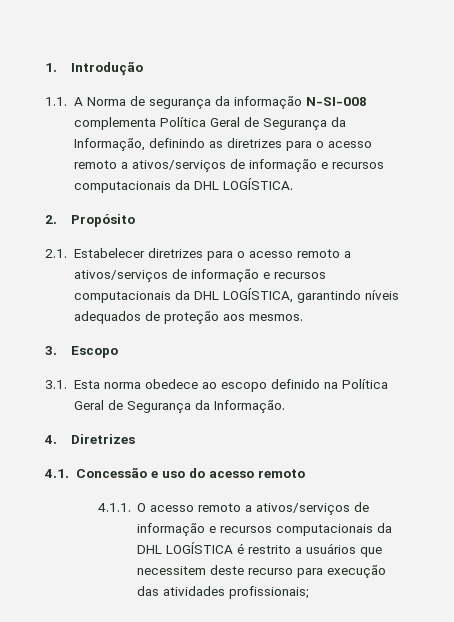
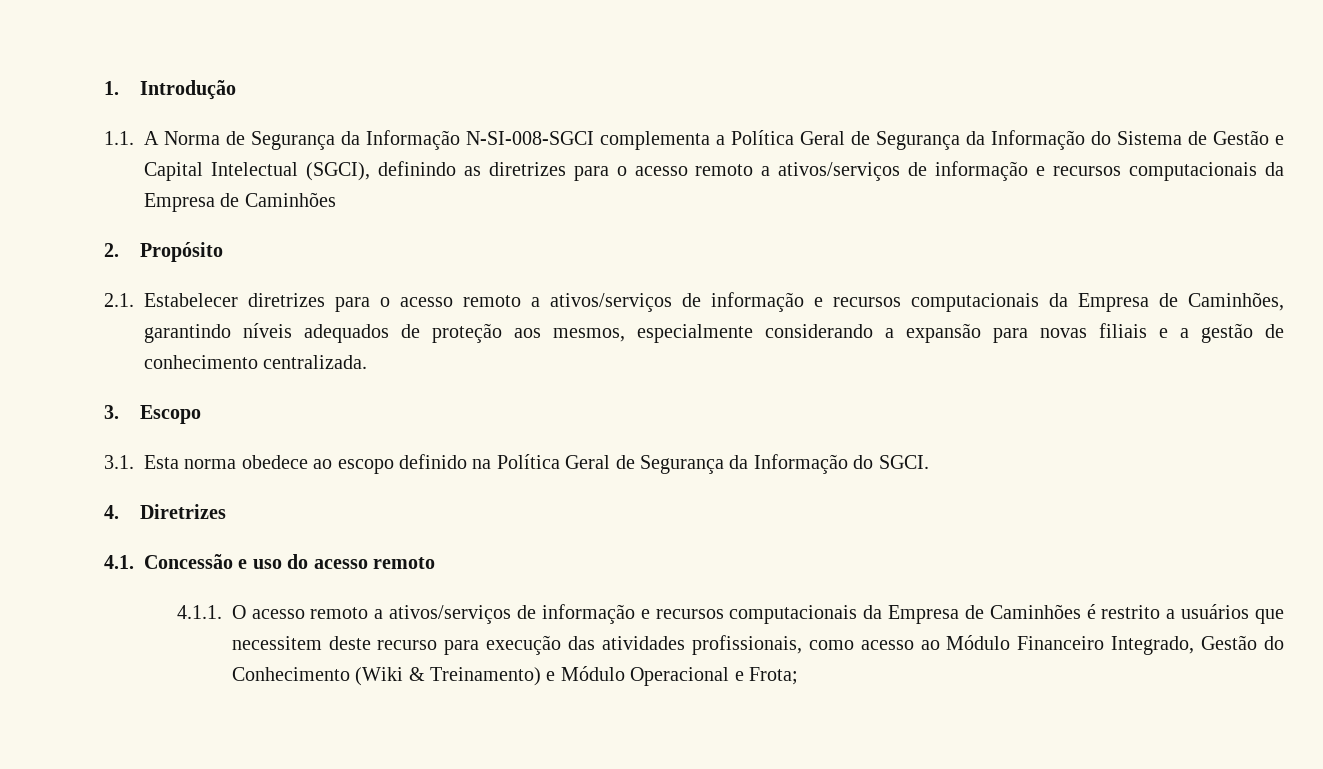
- 1.1. A Norma de segurança da informação N-SI-008 complementa Política Geral de Segurança da Informação, definindo as diretrizes para o acesso remoto a ativos/serviços de informação e recursos computacionais da DHL LOGÍSTICA.
+ 1.1. A Norma de Segurança da Informação N-SI-008-SGCI complementa a Política Geral de Segurança da Informação do Sistema de Gestão e Capital Intelectual (SGCI), definindo as diretrizes para o acesso remoto a ativos/serviços de informação e recursos computacionais da Empresa de Caminhões
- 2.1. Estabelecer diretrizes para o acesso remoto a ativos/serviços de informação e recursos computacionais da DHL LOGÍSTICA, garantindo níveis adequados de proteção aos mesmos.
+ 2.1. Estabelecer diretrizes para o acesso remoto a ativos/serviços de informação e recursos computacionais da Empresa de Caminhões, garantindo níveis adequados de proteção aos mesmos, especialmente considerando a expansão para novas filiais e a gestão de conhecimento centralizada.
- 3.1. Esta norma obedece ao escopo definido na Política Geral de Segurança da Informação.
+ 3.1. Esta norma obedece ao escopo definido na Política Geral de Segurança da Informação do SGCI.
- 4.1.1. O acesso remoto a ativos/serviços de informação e recursos computacionais da DHL LOGÍSTICA é restrito a usuários que necessitem deste recurso para execução das atividades profissionais;
+ 4.1.1. O acesso remoto a ativos/serviços de informação e recursos computacionais da Empresa de Caminhões é restrito a usuários que necessitem deste recurso para execução das atividades profissionais, como acesso ao Módulo Financeiro Integrado, Gestão do Conhecimento (Wiki & Treinamento) e Módulo Operacional e Frota;

